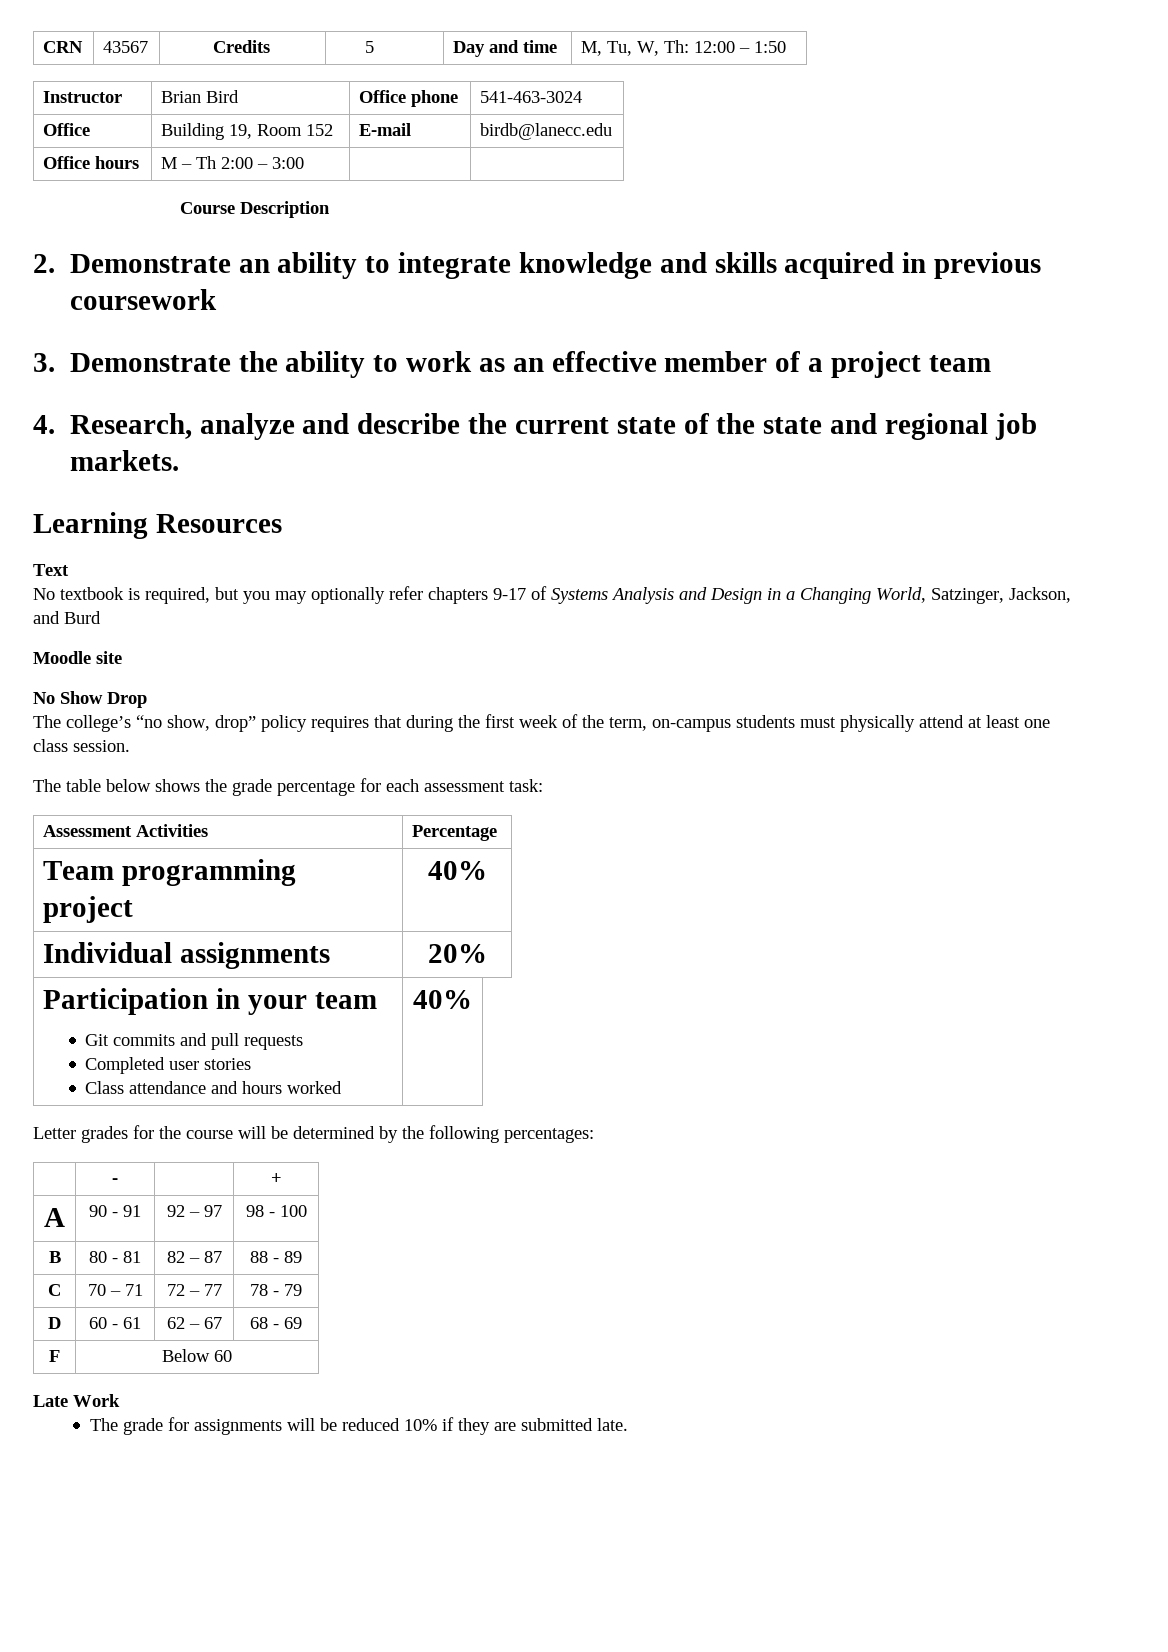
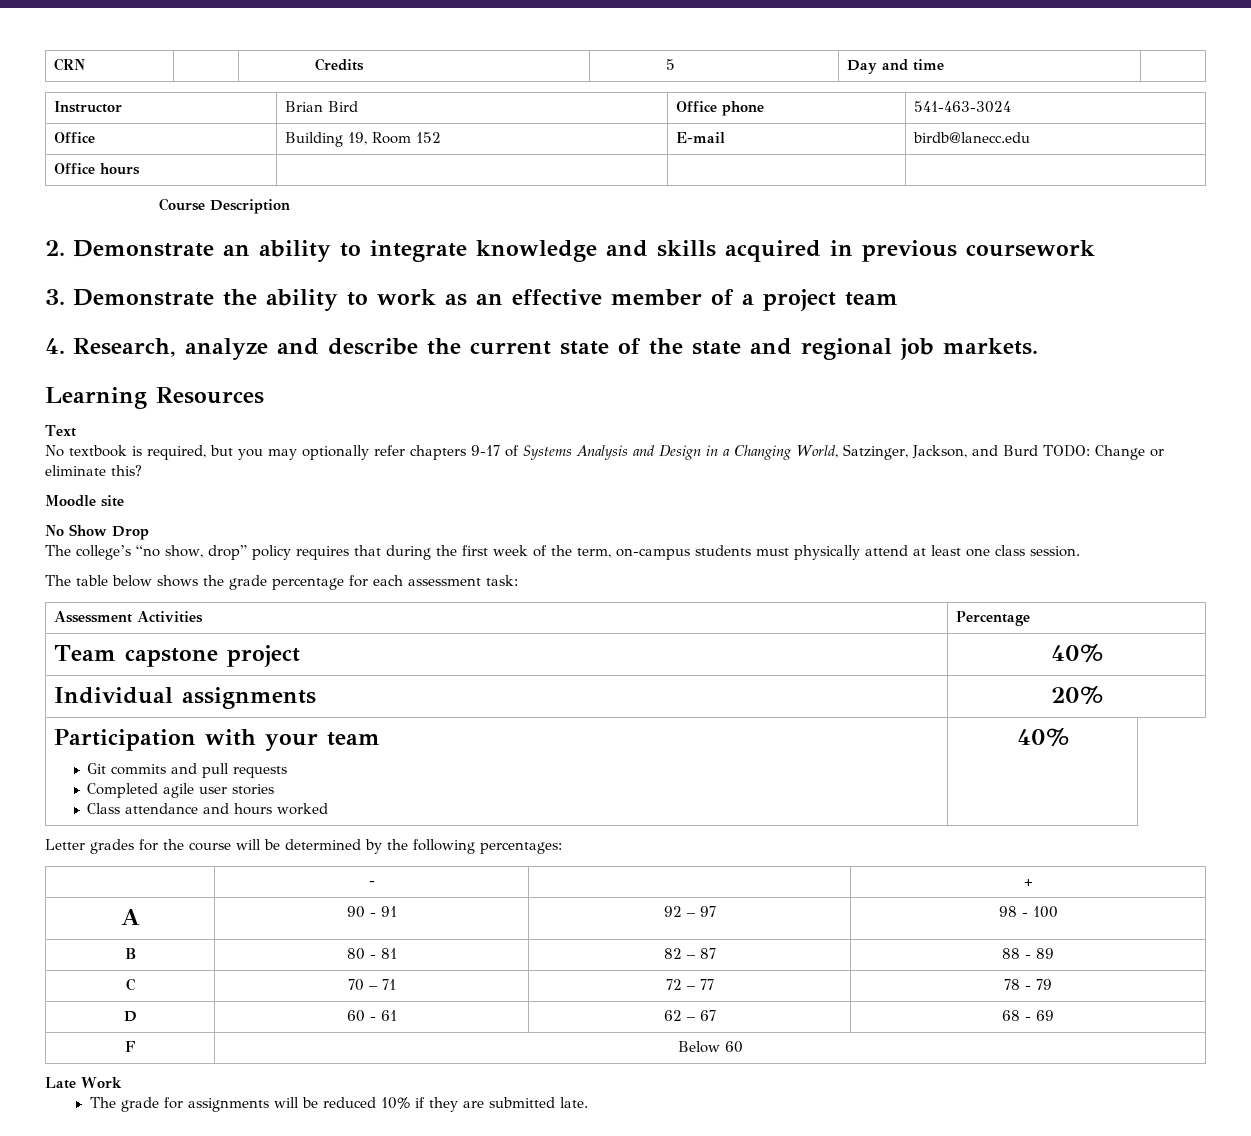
- CRN | 43567 | Credits | 5 | Day and time | M, Tu, W, Th: 12:00 – 1:50
+ CRN | | Credits | 5 | Day and time |
- Office hours | M – Th 2:00 – 3:00 | |
+ Office hours | | |
- No textbook is required, but you may optionally refer chapters 9-17 of Systems Analysis and Design in a Changing World, Satzinger, Jackson, and Burd
+ No textbook is required, but you may optionally refer chapters 9-17 of Systems Analysis and Design in a Changing World, Satzinger, Jackson, and Burd TODO: Change or eliminate this?
- Team programming project | 40%
+ Team capstone project | 40%
- Participation in your team
+ Participation with your team
  Git commits and pull requests
- Completed user stories
+ Completed agile user stories

